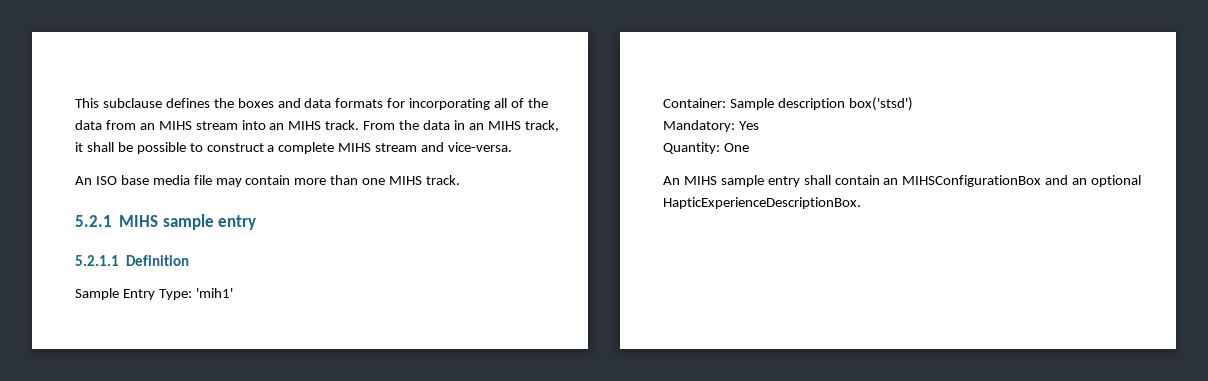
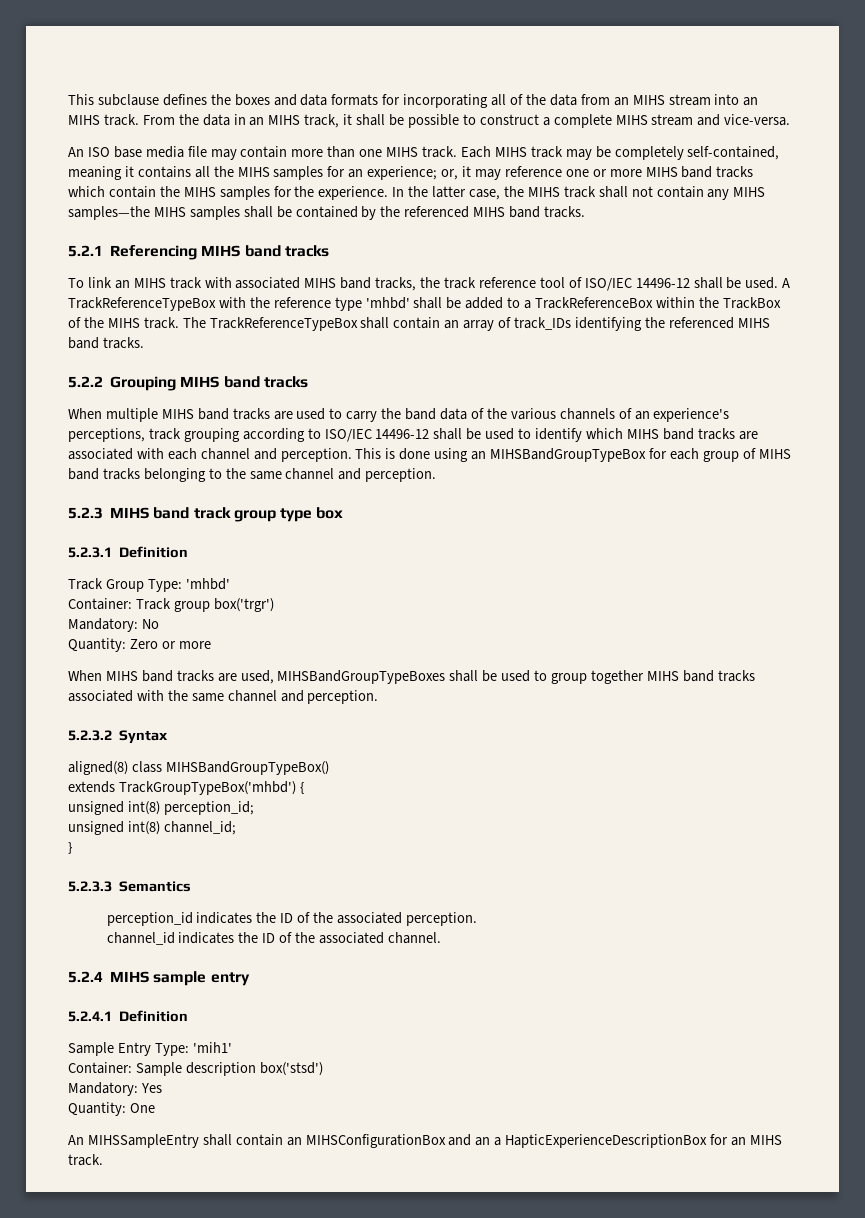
- An ISO base media file may contain more than one MIHS track.
- 5.2.1 MIHS sample entry
+ An ISO base media file may contain more than one MIHS track. Each MIHS track may be completely self-contained, meaning it contains all the MIHS samples for an experience; or, it may reference one or more MIHS band tracks which contain the MIHS samples for the experience. In the latter case, the MIHS track shall not contain any MIHS samples—the MIHS samples shall be contained by the referenced MIHS band tracks.
+ 5.2.1 Referencing MIHS band tracks
+ To link an MIHS track with associated MIHS band tracks, the track reference tool of ISO/IEC 14496-12 shall be used. A TrackReferenceTypeBox with the reference type 'mhbd' shall be added to a TrackReferenceBox within the TrackBox of the MIHS track. The TrackReferenceTypeBox shall contain an array of track_IDs identifying the referenced MIHS band tracks.
+ 5.2.2 Grouping MIHS band tracks
+ When multiple MIHS band tracks are used to carry the band data of the various channels of an experience's perceptions, track grouping according to ISO/IEC 14496-12 shall be used to identify which MIHS band tracks are associated with each channel and perception. This is done using an MIHSBandGroupTypeBox for each group of MIHS band tracks belonging to the same channel and perception.
+ 5.2.3 MIHS band track group type box
+ 5.2.3.1 Definition
+ Track Group Type: 'mhbd'
+ Container: Track group box('trgr')
+ Mandatory: No
+ Quantity: Zero or more
+ When MIHS band tracks are used, MIHSBandGroupTypeBoxes shall be used to group together MIHS band tracks associated with the same channel and perception.
+ 5.2.3.2 Syntax
+ aligned(8) class MIHSBandGroupTypeBox()
+ extends TrackGroupTypeBox('mhbd') {
+ unsigned int(8) perception_id;
+ unsigned int(8) channel_id;
+ }
+ 5.2.3.3 Semantics
+ perception_id indicates the ID of the associated perception.
+ channel_id indicates the ID of the associated channel.
+ 5.2.4 MIHS sample entry
- 5.2.1.1 Definition
+ 5.2.4.1 Definition
- An MIHS sample entry shall contain an MIHSConfigurationBox and an optional HapticExperienceDescriptionBox.
+ An MIHSSampleEntry shall contain an MIHSConfigurationBox and an a HapticExperienceDescriptionBox for an MIHS track.

